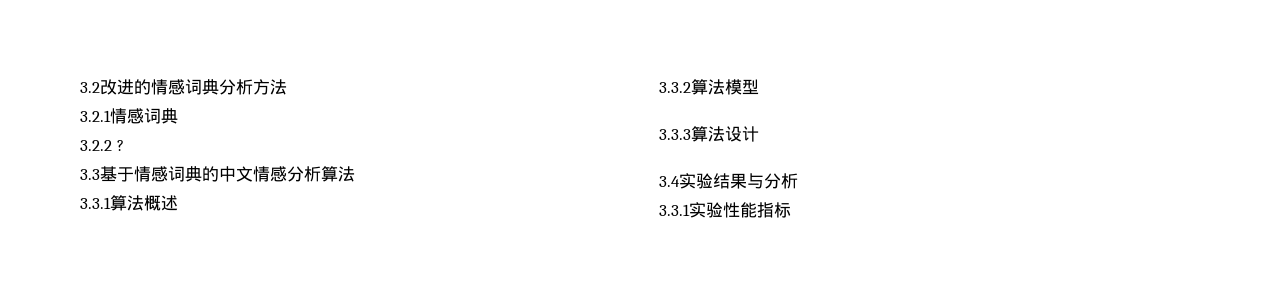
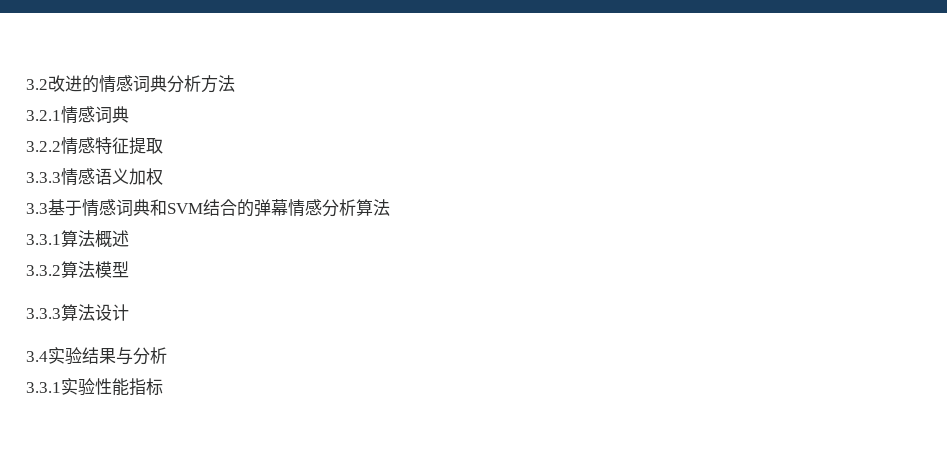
- 3.2.2 ?
+ 3.2.2情感特征提取
+ 3.3.3情感语义加权
- 3.3基于情感词典的中文情感分析算法
+ 3.3基于情感词典和SVM结合的弹幕情感分析算法

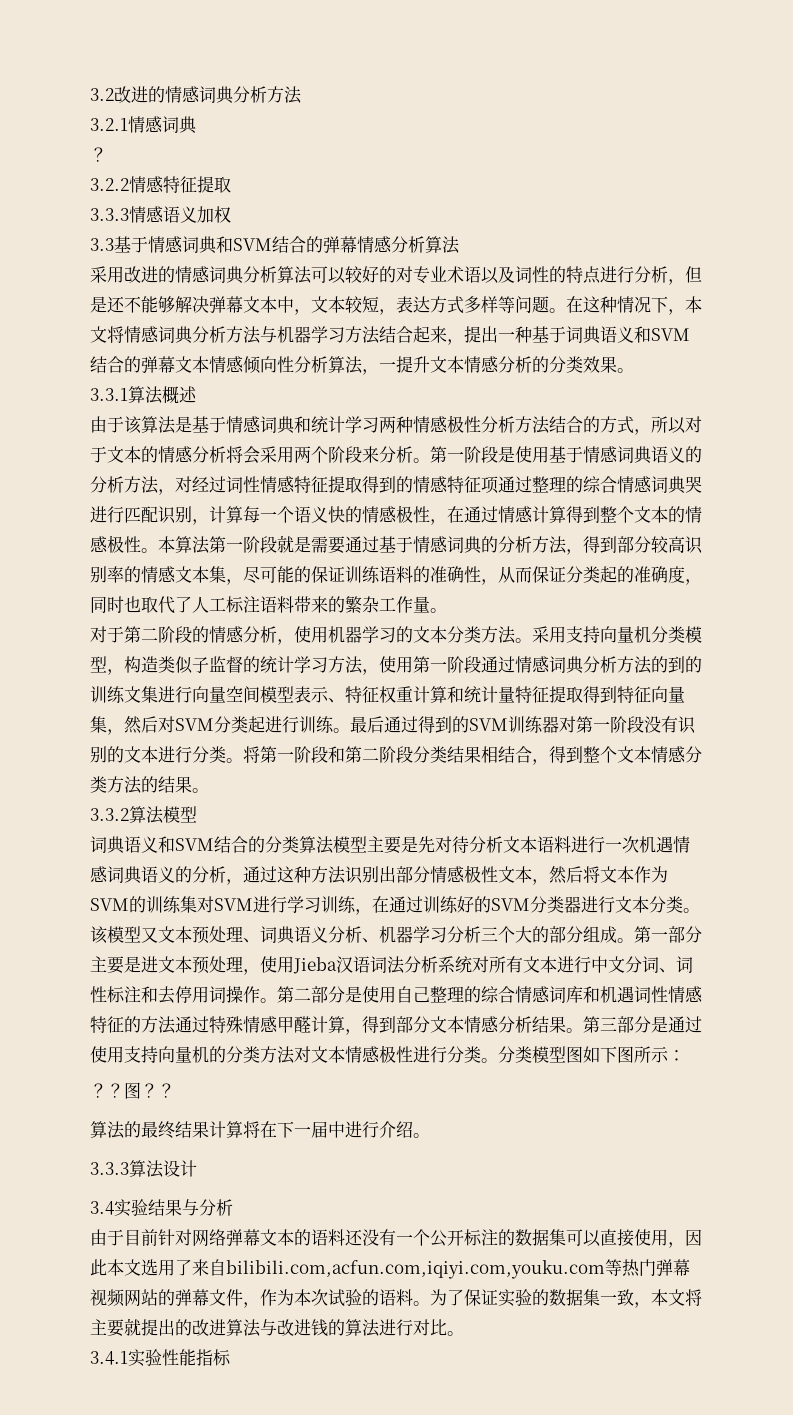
  3.2.1情感词典
+ ？
+ 采用改进的情感词典分析算法可以较好的对专业术语以及词性的特点进行分析，但是还不能够解决弹幕文本中，文本较短，表达方式多样等问题。在这种情况下，本文将情感词典分析方法与机器学习方法结合起来，提出一种基于词典语义和SVM结合的弹幕文本情感倾向性分析算法，一提升文本情感分析的分类效果。
  3.3.1算法概述
+ 由于该算法是基于情感词典和统计学习两种情感极性分析方法结合的方式，所以对于文本的情感分析将会采用两个阶段来分析。第一阶段是使用基于情感词典语义的分析方法，对经过词性情感特征提取得到的情感特征项通过整理的综合情感词典哭进行匹配识别，计算每一个语义快的情感极性，在通过情感计算得到整个文本的情感极性。本算法第一阶段就是需要通过基于情感词典的分析方法，得到部分较高识别率的情感文本集，尽可能的保证训练语料的准确性，从而保证分类起的准确度，同时也取代了人工标注语料带来的繁杂工作量。
+ 对于第二阶段的情感分析，使用机器学习的文本分类方法。采用支持向量机分类模型，构造类似子监督的统计学习方法，使用第一阶段通过情感词典分析方法的到的训练文集进行向量空间模型表示、特征权重计算和统计量特征提取得到特征向量集，然后对SVM分类起进行训练。最后通过得到的SVM训练器对第一阶段没有识别的文本进行分类。将第一阶段和第二阶段分类结果相结合，得到整个文本情感分类方法的结果。
  3.3.2算法模型
+ 词典语义和SVM结合的分类算法模型主要是先对待分析文本语料进行一次机遇情感词典语义的分析，通过这种方法识别出部分情感极性文本，然后将文本作为SVM的训练集对SVM进行学习训练，在通过训练好的SVM分类器进行文本分类。该模型又文本预处理、词典语义分析、机器学习分析三个大的部分组成。第一部分主要是进文本预处理，使用Jieba汉语词法分析系统对所有文本进行中文分词、词性标注和去停用词操作。第二部分是使用自己整理的综合情感词库和机遇词性情感特征的方法通过特殊情感甲醛计算，得到部分文本情感分析结果。第三部分是通过使用支持向量机的分类方法对文本情感极性进行分类。分类模型图如下图所示：
+ ？？图？？
+ 算法的最终结果计算将在下一届中进行介绍。
- 3.3.1实验性能指标
+ 由于目前针对网络弹幕文本的语料还没有一个公开标注的数据集可以直接使用，因此本文选用了来自bilibili.com,acfun.com,iqiyi.com,youku.com等热门弹幕视频网站的弹幕文件，作为本次试验的语料。为了保证实验的数据集一致，本文将主要就提出的改进算法与改进钱的算法进行对比。
+ 3.4.1实验性能指标

